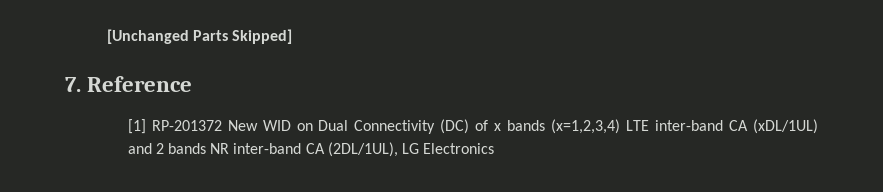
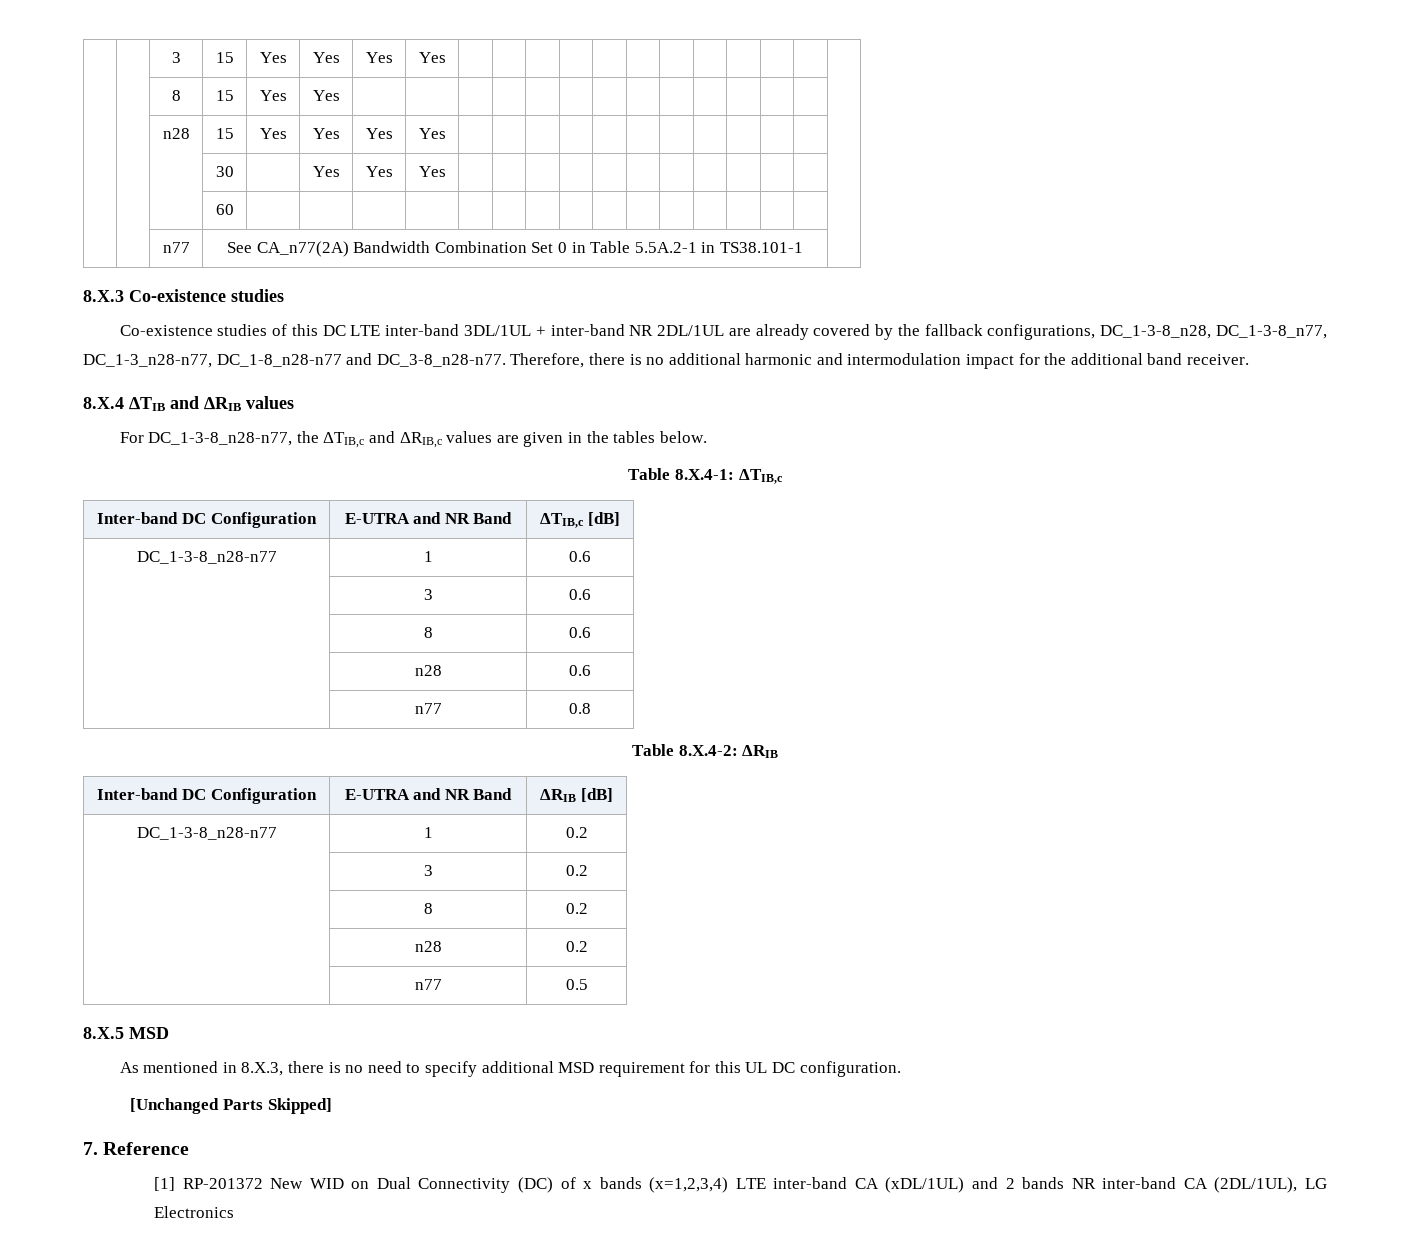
+ | | 3 | 15 | Yes | Yes | Yes | Yes | | | | | | | | | | | |
+ | | 8 | 15 | Yes | Yes | | | | | | | | | | | | | |
+ | | n28 | 15 | Yes | Yes | Yes | Yes | | | | | | | | | | | |
+ | | | 30 | | Yes | Yes | Yes | | | | | | | | | | | |
+ | | | 60 | | | | | | | | | | | | | | | |
+ | | n77 | See CA_n77(2A) Bandwidth Combination Set 0 in Table 5.5A.2-1 in TS38.101-1 |
+ 8.X.3 Co-existence studies
+ Co-existence studies of this DC LTE inter-band 3DL/1UL + inter-band NR 2DL/1UL are already covered by the fallback configurations, DC_1-3-8_n28, DC_1-3-8_n77, DC_1-3_n28-n77, DC_1-8_n28-n77 and DC_3-8_n28-n77. Therefore, there is no additional harmonic and intermodulation impact for the additional band receiver.
+ 8.X.4 ∆TIB and ∆RIB values
+ For DC_1-3-8_n28-n77, the ΔTIB,c and ΔRIB,c values are given in the tables below.
+ Table 8.X.4-1: ΔTIB,c
+ Inter-band DC Configuration | E-UTRA and NR Band | ΔTIB,c [dB]
+ DC_1-3-8_n28-n77 | 1 | 0.6
+ | 3 | 0.6
+ | 8 | 0.6
+ | n28 | 0.6
+ | n77 | 0.8
+ Table 8.X.4-2: ΔRIB
+ Inter-band DC Configuration | E-UTRA and NR Band | ΔRIB [dB]
+ DC_1-3-8_n28-n77 | 1 | 0.2
+ | 3 | 0.2
+ | 8 | 0.2
+ | n28 | 0.2
+ | n77 | 0.5
+ 8.X.5 MSD
+ As mentioned in 8.X.3, there is no need to specify additional MSD requirement for this UL DC configuration.

